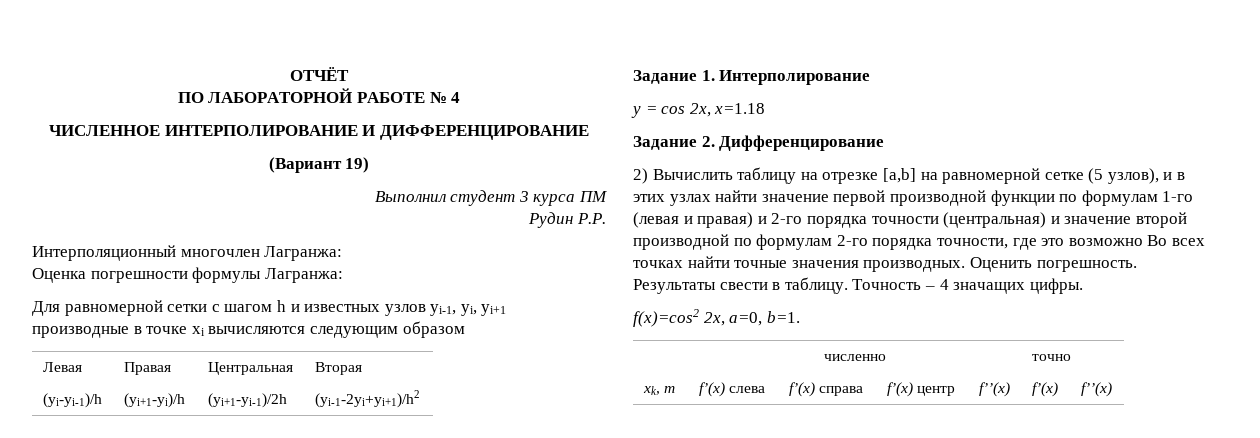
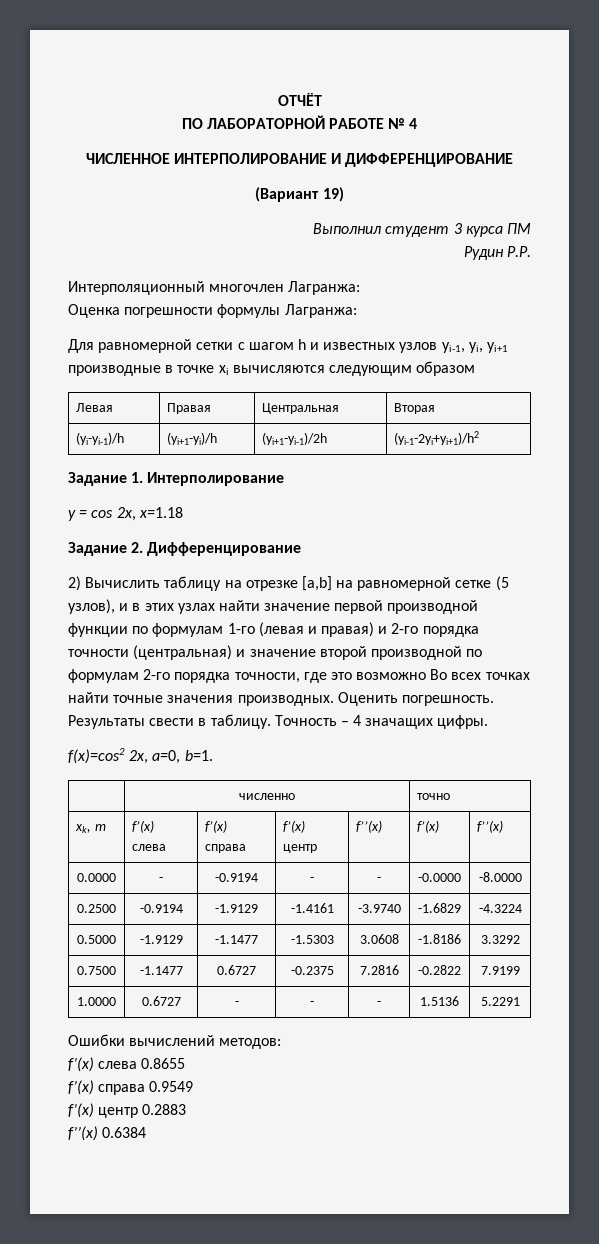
+ 0.0000 | - | -0.9194 | - | - | -0.0000 | -8.0000
+ 0.2500 | -0.9194 | -1.9129 | -1.4161 | -3.9740 | -1.6829 | -4.3224
+ 0.5000 | -1.9129 | -1.1477 | -1.5303 | 3.0608 | -1.8186 | 3.3292
+ 0.7500 | -1.1477 | 0.6727 | -0.2375 | 7.2816 | -0.2822 | 7.9199
+ 1.0000 | 0.6727 | - | - | - | 1.5136 | 5.2291
+ Ошибки вычислений методов:
+ f’(x) слева 0.8655
+ f’(x) справа 0.9549
+ f’(x) центр 0.2883
+ f’’(x) 0.6384

